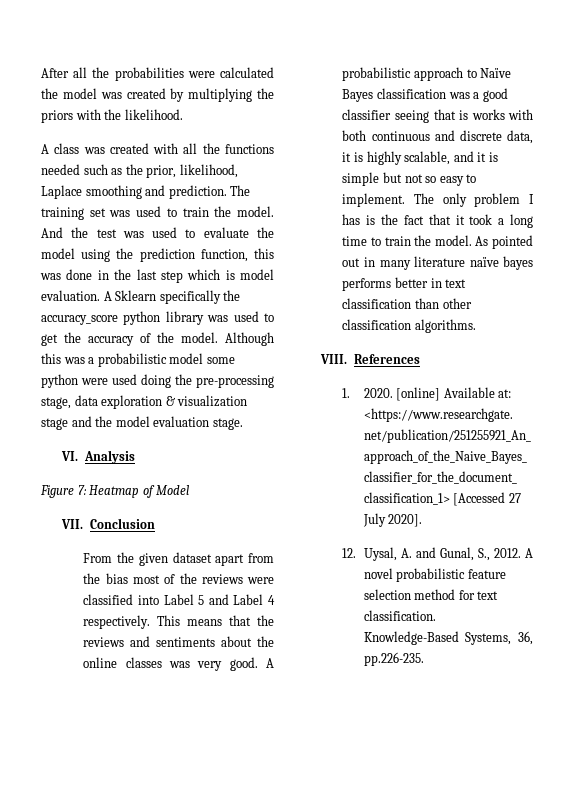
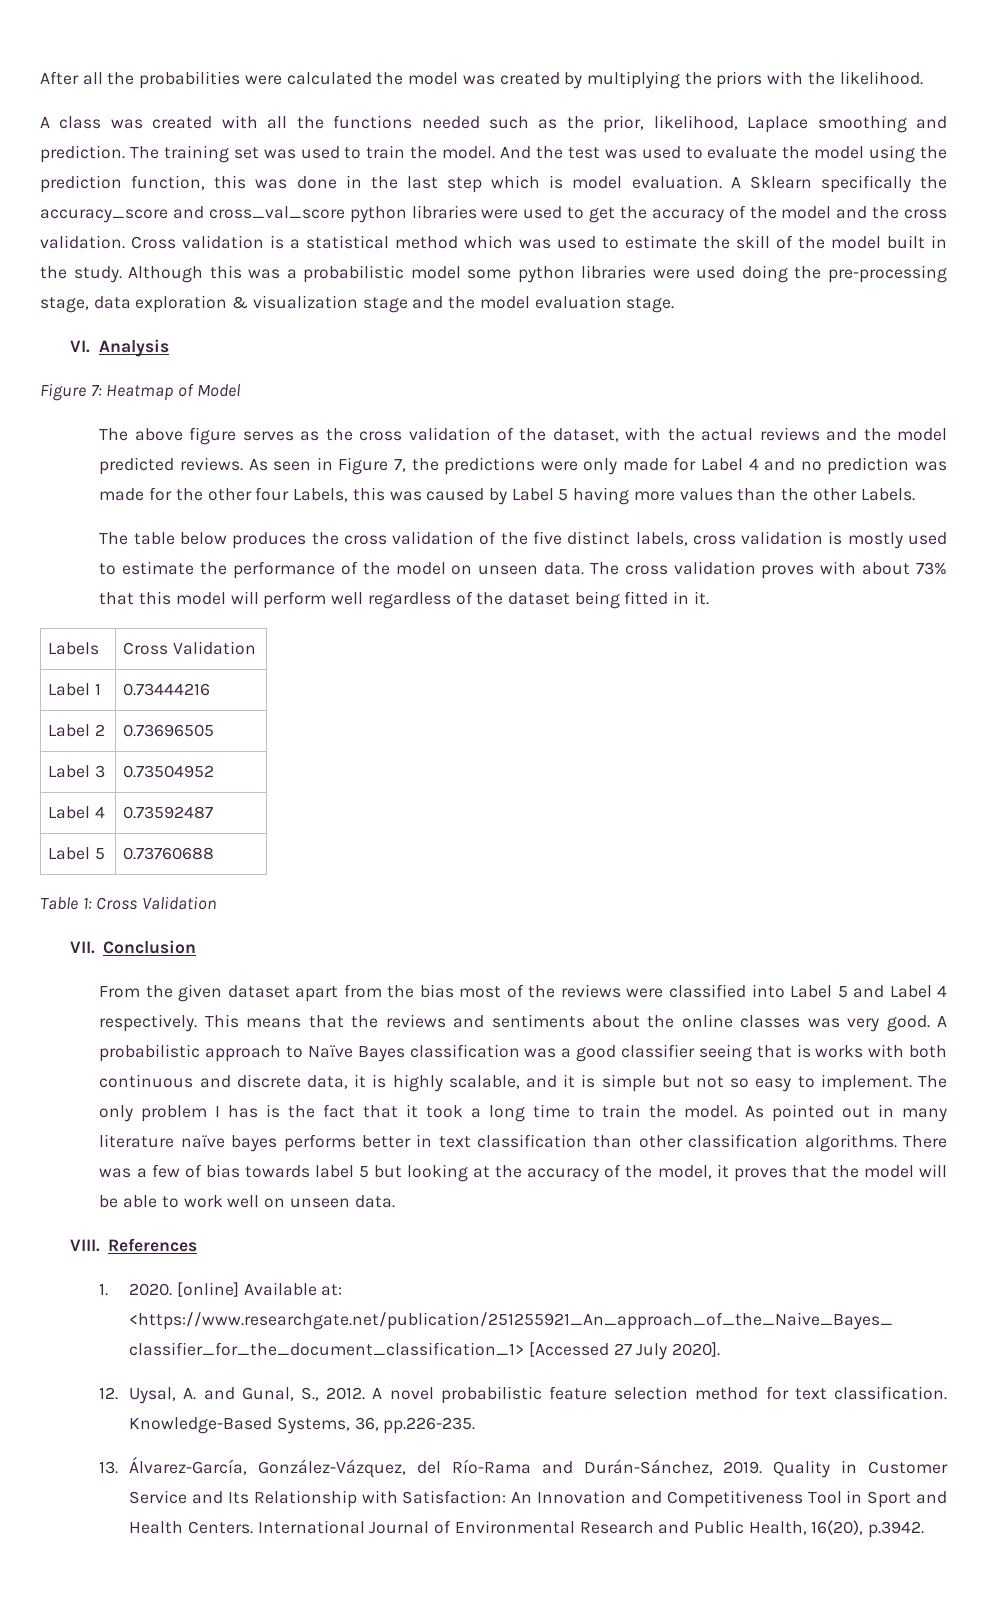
- A Sklearn specifically the accuracy_score python library was used to get the accuracy of the model.
+ A Sklearn specifically the accuracy_score and cross_val_score python libraries were used to get the accuracy of the model and the cross validation. Cross validation is a statistical method which was used to estimate the skill of the model built in the study.
- Although this was a probabilistic model some python were used doing the pre-processing stage, data exploration & visualization stage and the model evaluation stage.
+ Although this was a probabilistic model some python libraries were used doing the pre-processing stage, data exploration & visualization stage and the model evaluation stage.
+ The above figure serves as the cross validation of the dataset, with the actual reviews and the model predicted reviews. As seen in Figure 7, the predictions were only made for Label 4 and no prediction was made for the other four Labels, this was caused by Label 5 having more values than the other Labels.
+ The table below produces the cross validation of the five distinct labels, cross validation is mostly used to estimate the performance of the model on unseen data. The cross validation proves with about 73% that this model will perform well regardless of the dataset being fitted in it.
+ Labels | Cross Validation
+ Label 1 | 0.73444216
+ Label 2 | 0.73696505
+ Label 3 | 0.73504952
+ Label 4 | 0.73592487
+ Label 5 | 0.73760688
+ Table 1: Cross Validation
+ There was a few of bias towards label 5 but looking at the accuracy of the model, it proves that the model will be able to work well on unseen data.
+ 13. Álvarez-García, González-Vázquez, del Río-Rama and Durán-Sánchez, 2019. Quality in Customer Service and Its Relationship with Satisfaction: An Innovation and Competitiveness Tool in Sport and Health Centers. International Journal of Environmental Research and Public Health, 16(20), p.3942.

